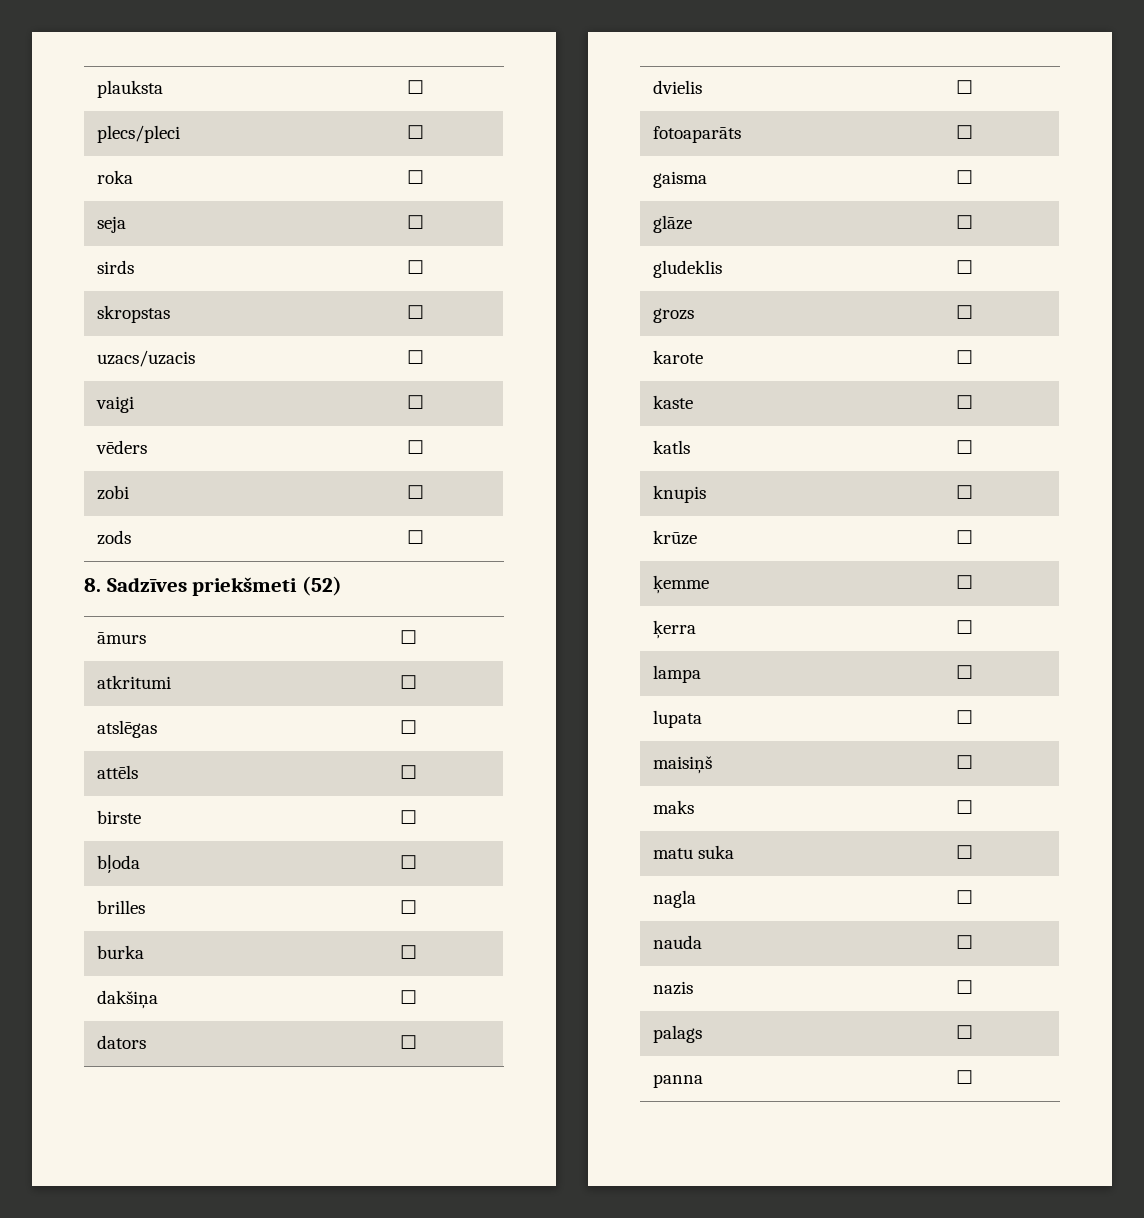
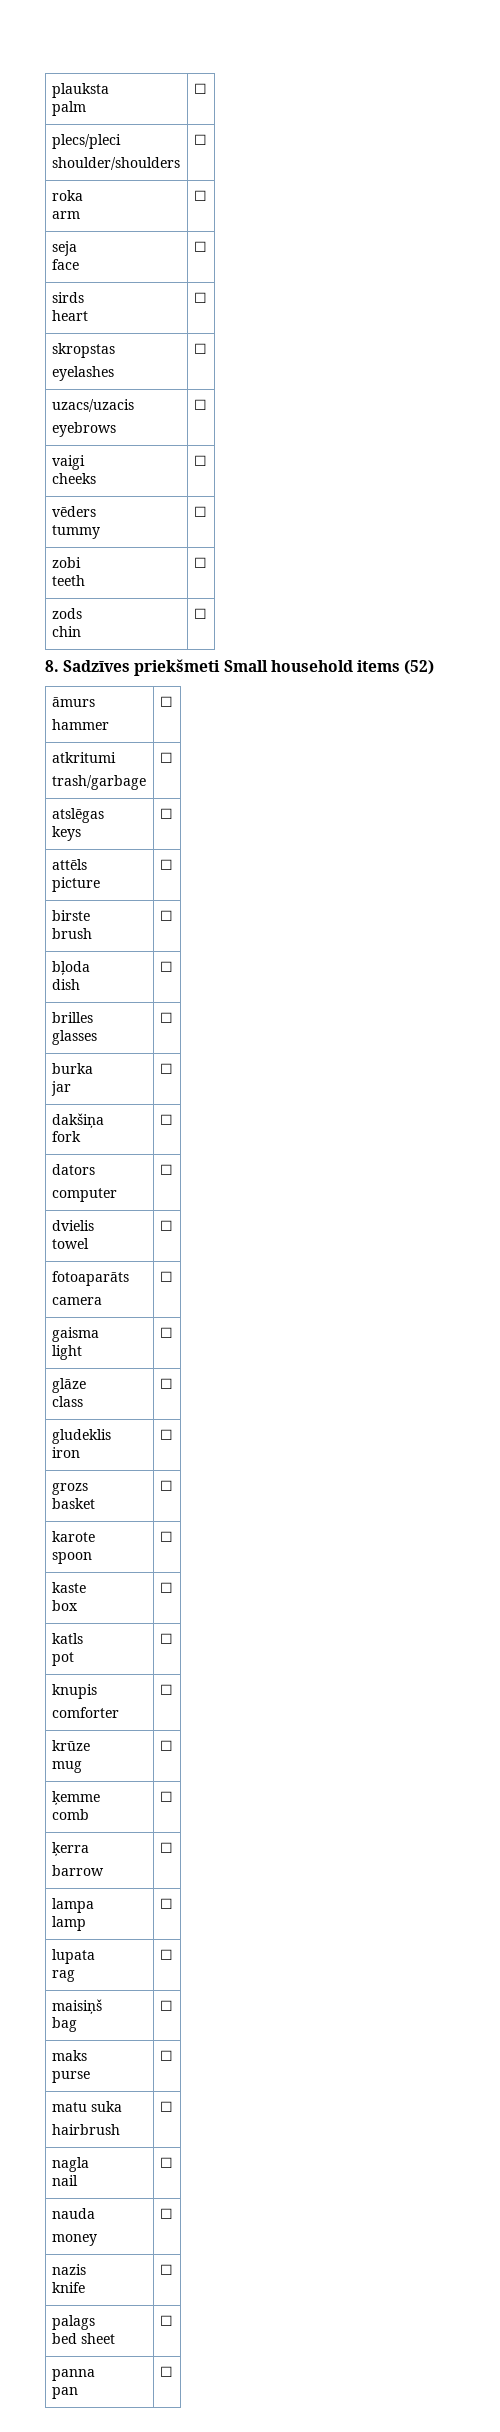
- plauksta | ☐
+ plauksta
+ palm | ☐
- plecs/pleci | ☐
+ plecs/pleci
+ shoulder/shoulders | ☐
- roka | ☐
+ roka
+ arm | ☐
- seja | ☐
+ seja
+ face | ☐
- sirds | ☐
+ sirds
+ heart | ☐
- skropstas | ☐
+ skropstas
+ eyelashes | ☐
- uzacs/uzacis | ☐
+ uzacs/uzacis
+ eyebrows | ☐
- vaigi | ☐
+ vaigi
+ cheeks | ☐
- vēders | ☐
+ vēders
+ tummy | ☐
- zobi | ☐
+ zobi
+ teeth | ☐
- zods | ☐
+ zods
+ chin | ☐
- 8. Sadzīves priekšmeti (52)
+ 8. Sadzīves priekšmeti Small household items (52)
- āmurs | ☐
+ āmurs
+ hammer | ☐
- atkritumi | ☐
+ atkritumi
+ trash/garbage | ☐
- atslēgas | ☐
+ atslēgas
+ keys | ☐
- attēls | ☐
+ attēls
+ picture | ☐
- birste | ☐
+ birste
+ brush | ☐
- bļoda | ☐
+ bļoda
+ dish | ☐
- brilles | ☐
+ brilles
+ glasses | ☐
- burka | ☐
+ burka
+ jar | ☐
- dakšiņa | ☐
+ dakšiņa
+ fork | ☐
- dators | ☐
+ dators
+ computer | ☐
- dvielis | ☐
+ dvielis
+ towel | ☐
- fotoaparāts | ☐
+ fotoaparāts
+ camera | ☐
- gaisma | ☐
+ gaisma
+ light | ☐
- glāze | ☐
+ glāze
+ class | ☐
- gludeklis | ☐
+ gludeklis
+ iron | ☐
- grozs | ☐
+ grozs
+ basket | ☐
- karote | ☐
+ karote
+ spoon | ☐
- kaste | ☐
+ kaste
+ box | ☐
- katls | ☐
+ katls
+ pot | ☐
- knupis | ☐
+ knupis
+ comforter | ☐
- krūze | ☐
+ krūze
+ mug | ☐
- ķemme | ☐
+ ķemme
+ comb | ☐
- ķerra | ☐
+ ķerra
+ barrow | ☐
- lampa | ☐
+ lampa
+ lamp | ☐
- lupata | ☐
+ lupata
+ rag | ☐
- maisiņš | ☐
+ maisiņš
+ bag | ☐
- maks | ☐
+ maks
+ purse | ☐
- matu suka | ☐
+ matu suka
+ hairbrush | ☐
- nagla | ☐
+ nagla
+ nail | ☐
- nauda | ☐
+ nauda
+ money | ☐
- nazis | ☐
+ nazis
+ knife | ☐
- palags | ☐
+ palags
+ bed sheet | ☐
- panna | ☐
+ panna
+ pan | ☐

